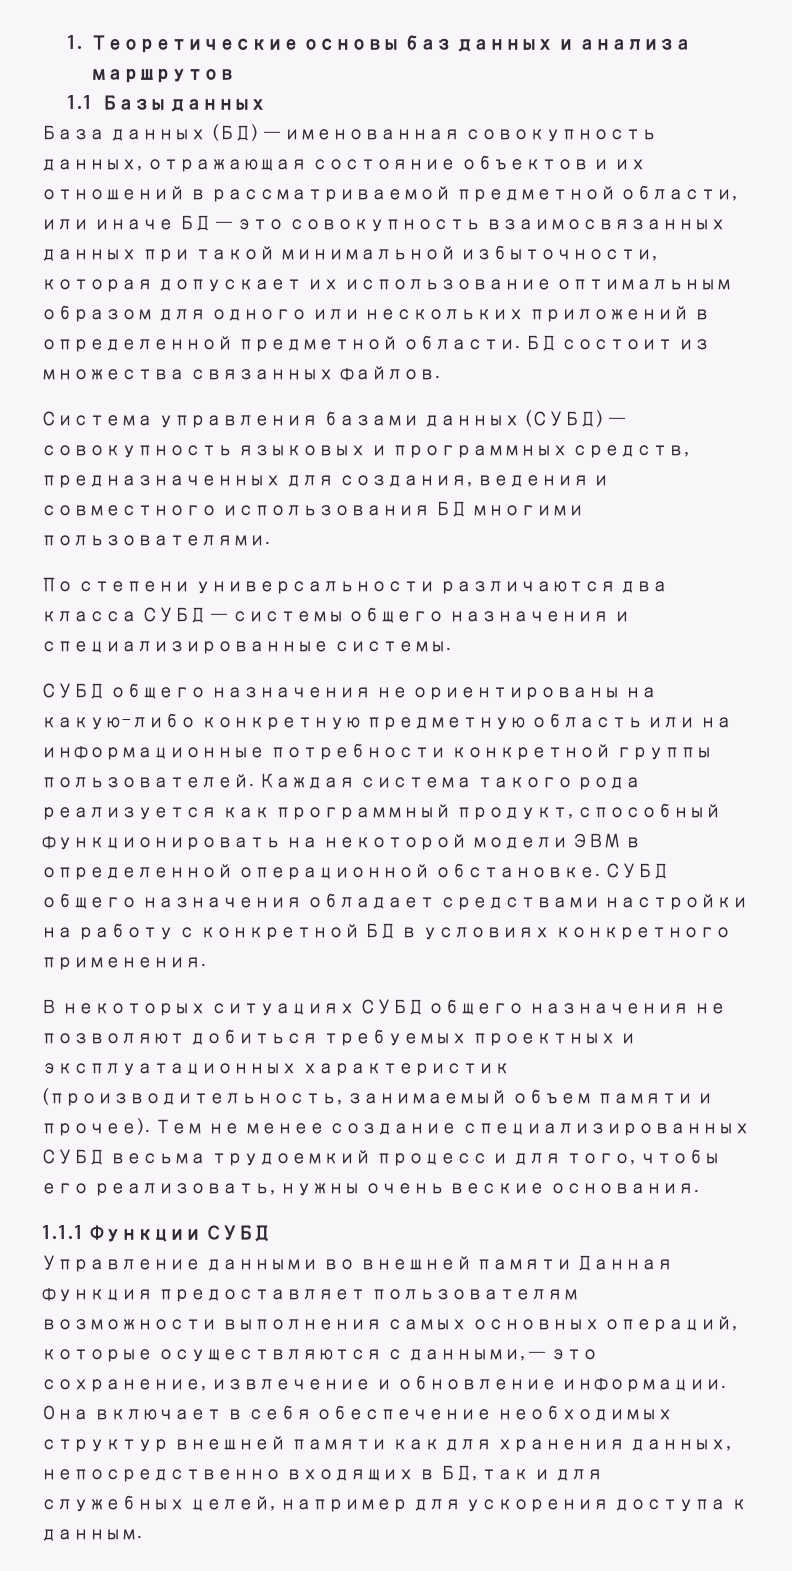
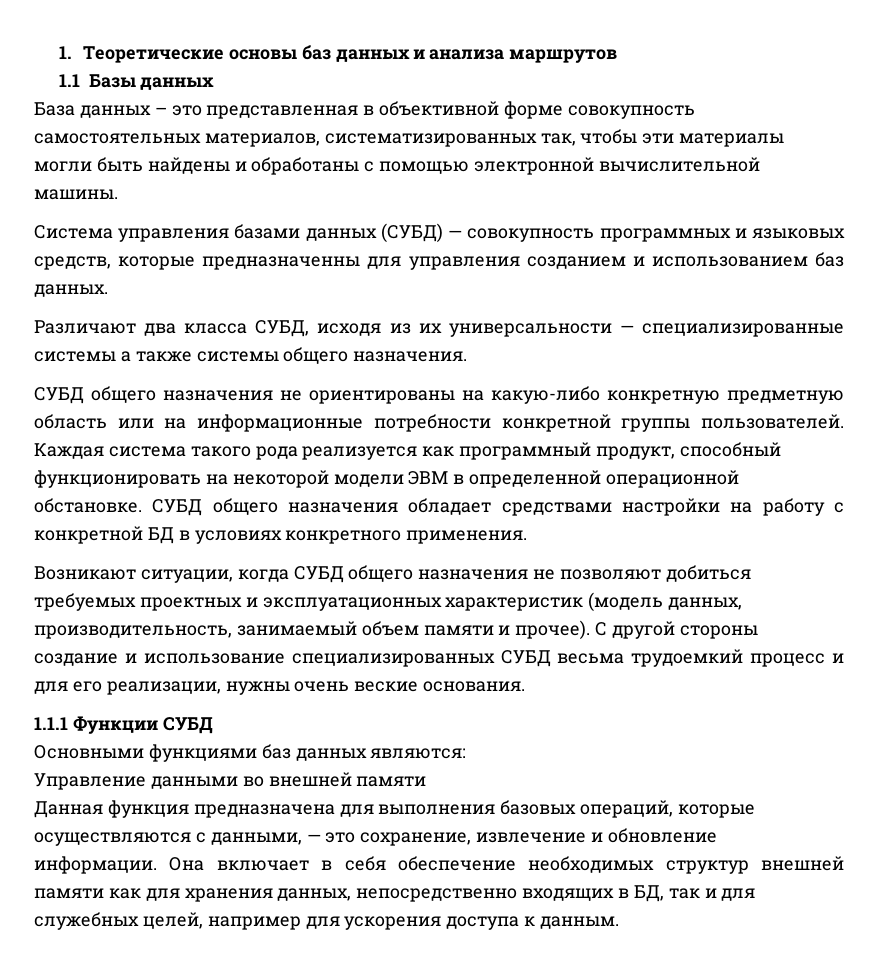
- База данных (БД) — именованная совокупность данных, отражающая состояние объектов и их отношений в рассматриваемой предметной области, или иначе БД — это совокупность взаимосвязанных данных при такой минимальной избыточности, которая допускает их использование оптимальным образом для одного или нескольких приложений в определенной предметной области. БД состоит из множества связанных файлов.
+ База данных – это представленная в объективной форме совокупность самостоятельных материалов, систематизированных так, чтобы эти материалы могли быть найдены и обработаны с помощью электронной вычислительной машины.
- Система управления базами данных (СУБД) — совокупность языковых и программных средств, предназначенных для создания, ведения и совместного использования БД многими пользователями.
- По степени универсальности различаются два класса СУБД — системы общего назначения и специализированные системы.
+ Система управления базами данных (СУБД) — совокупность программных и языковых средств, которые предназначенны для управления созданием и использованием баз данных.
+ Различают два класса СУБД, исходя из их универсальности — специализированные системы а также системы общего назначения.
- В некоторых ситуациях СУБД общего назначения не позволяют добиться требуемых проектных и эксплуатационных характеристик (производительность, занимаемый объем памяти и прочее).
+ Возникают ситуации, когда СУБД общего назначения не позволяют добиться требуемых проектных и эксплуатационных характеристик (модель данных, производительность, занимаемый объем памяти и прочее).
- Тем не менее создание специализированных СУБД весьма трудоемкий процесс и для того, чтобы его реализовать, нужны очень веские основания.
+ С другой стороны создание и использование специализированных СУБД весьма трудоемкий процесс и для его реализации, нужны очень веские основания.
+ Основными функциями баз данных являются:
- Управление данными во внешней памяти Данная функция предоставляет пользователям возможности выполнения самых основных операций, которые осуществляются с данными, — это сохранение, извлечение и обновление информации.
+ Управление данными во внешней памяти
+ Данная функция предназначена для выполнения базовых операций, которые осуществляются с данными, — это сохранение, извлечение и обновление информации.

